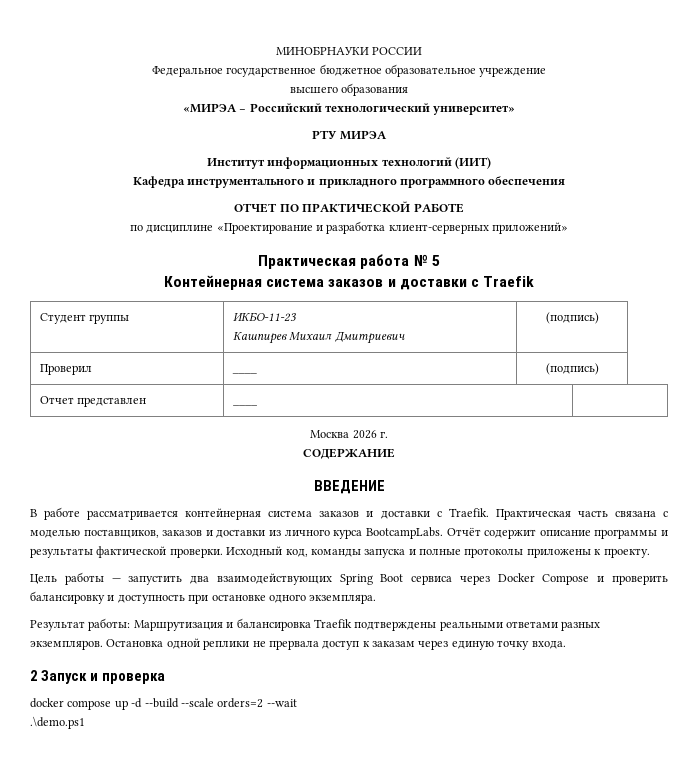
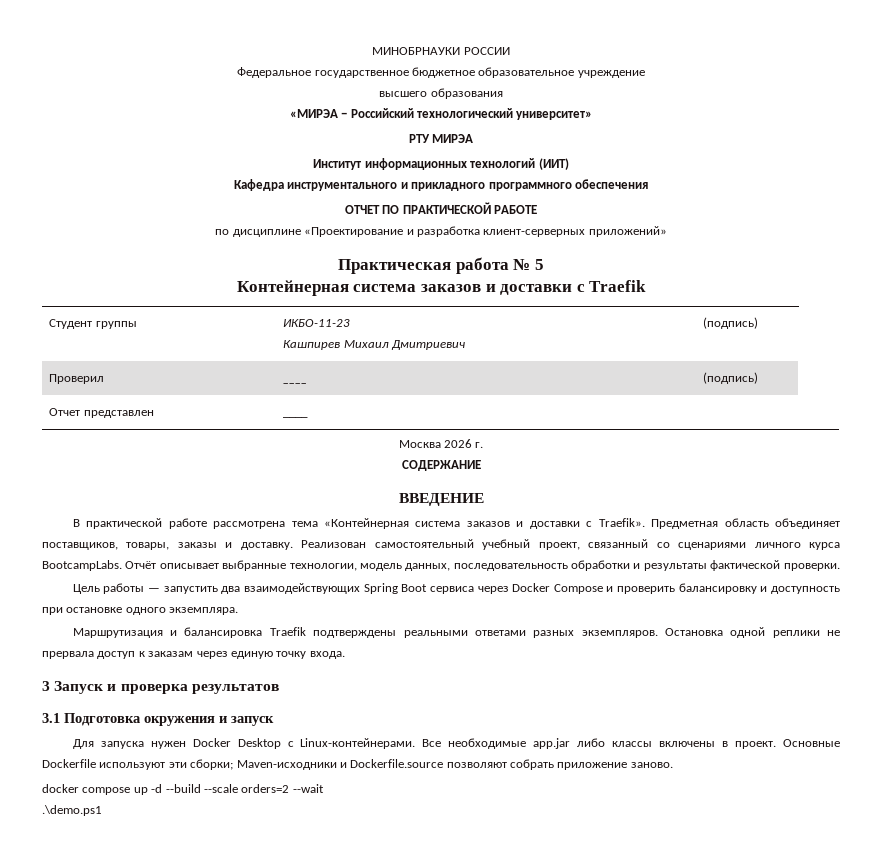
- В работе рассматривается контейнерная система заказов и доставки с Traefik. Практическая часть связана с моделью поставщиков, заказов и доставки из личного курса BootcampLabs. Отчёт содержит описание программы и результаты фактической проверки. Исходный код, команды запуска и полные протоколы приложены к проекту.
+ В практической работе рассмотрена тема «Контейнерная система заказов и доставки с Traefik». Предметная область объединяет поставщиков, товары, заказы и доставку. Реализован самостоятельный учебный проект, связанный со сценариями личного курса BootcampLabs. Отчёт описывает выбранные технологии, модель данных, последовательность обработки и результаты фактической проверки.
- Результат работы: Маршрутизация и балансировка Traefik подтверждены реальными ответами разных экземпляров.
+ Маршрутизация и балансировка Traefik подтверждены реальными ответами разных экземпляров.
- 2 Запуск и проверка
+ 3 Запуск и проверка результатов
+ 3.1 Подготовка окружения и запуск
+ Для запуска нужен Docker Desktop с Linux-контейнерами. Все необходимые app.jar либо классы включены в проект. Основные Dockerfile используют эти сборки; Maven-исходники и Dockerfile.source позволяют собрать приложение заново.

